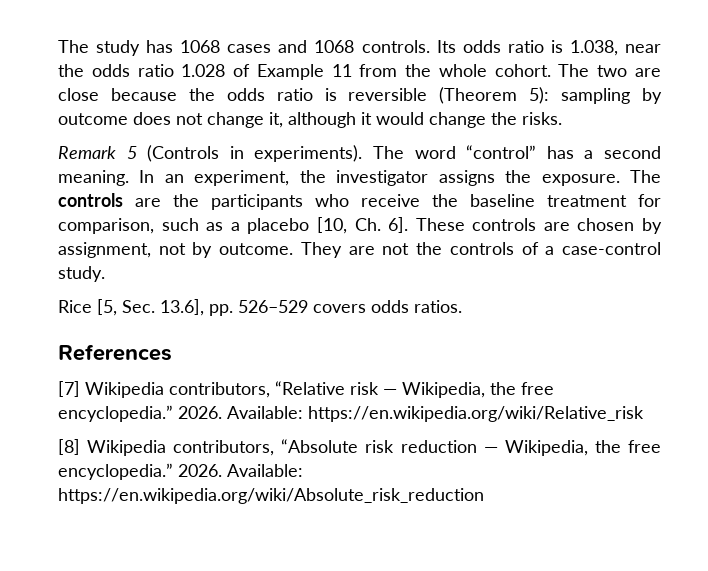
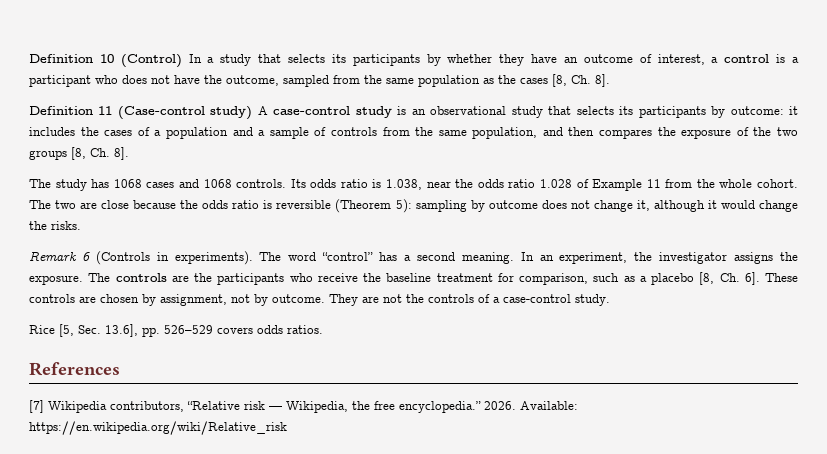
+ Definition 10 (Control) In a study that selects its participants by whether they have an outcome of interest, a control is a participant who does not have the outcome, sampled from the same population as the cases [8, Ch. 8].
+ Definition 11 (Case-control study) A case-control study is an observational study that selects its participants by outcome: it includes the cases of a population and a sample of controls from the same population, and then compares the exposure of the two groups [8, Ch. 8].
- Remark 5 (Controls in experiments).
+ Remark 6 (Controls in experiments).
- The controls are the participants who receive the baseline treatment for comparison, such as a placebo [10, Ch. 6].
+ The controls are the participants who receive the baseline treatment for comparison, such as a placebo [8, Ch. 6].
- [8] Wikipedia contributors, “Absolute risk reduction — Wikipedia, the free encyclopedia.” 2026. Available: https://en.wikipedia.org/wiki/Absolute_risk_reduction

